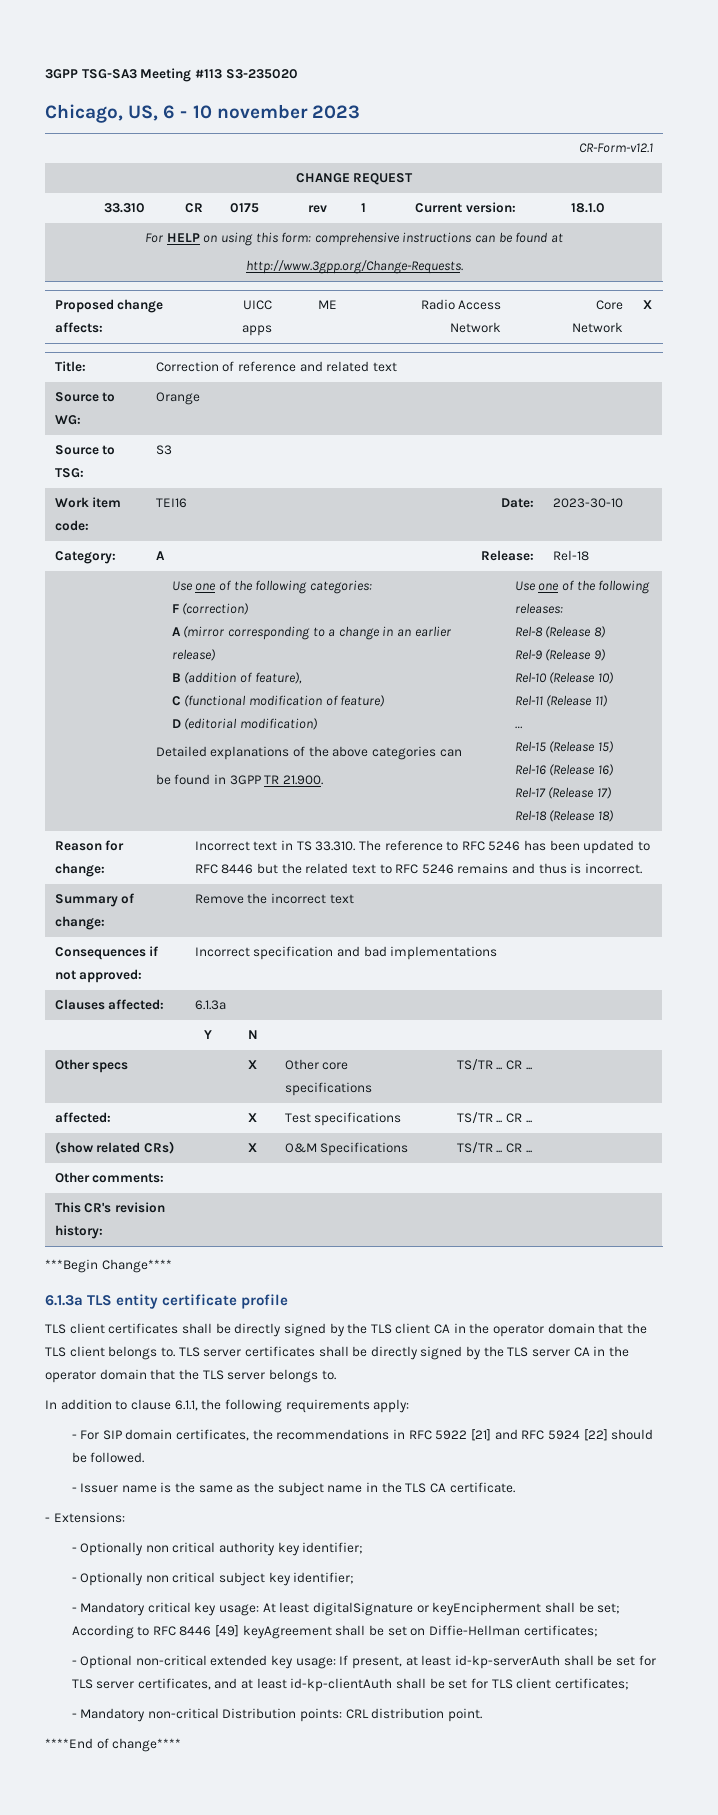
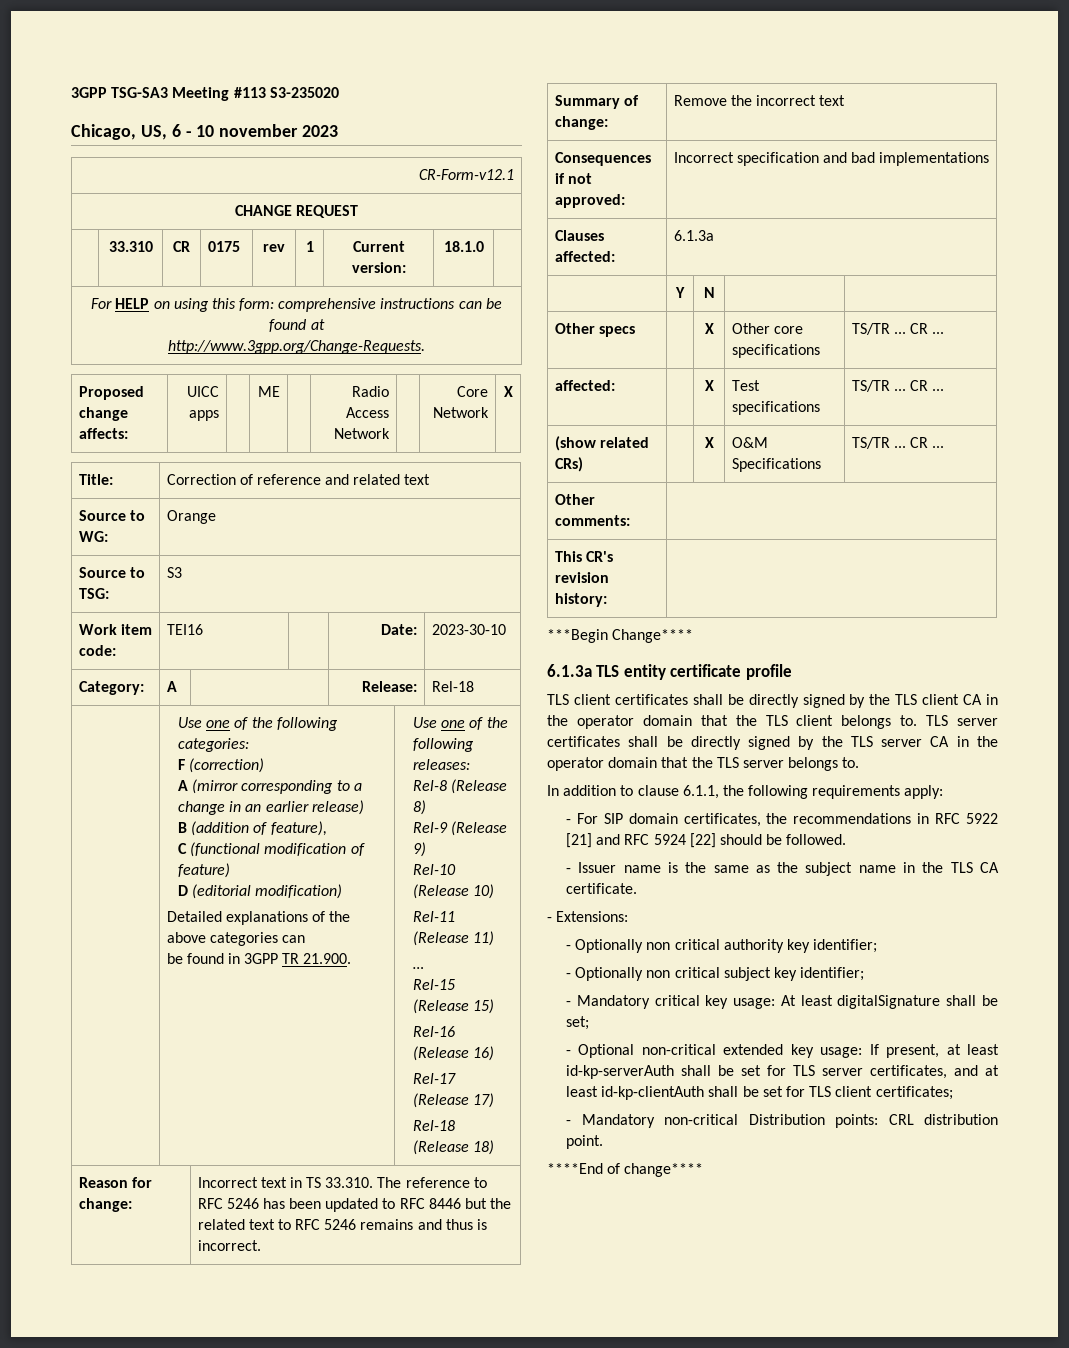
- - Mandatory critical key usage: At least digitalSignature or keyEncipherment shall be set; According to RFC 8446 [49] keyAgreement shall be set on Diffie-Hellman certificates;
+ - Mandatory critical key usage: At least digitalSignature shall be set;

